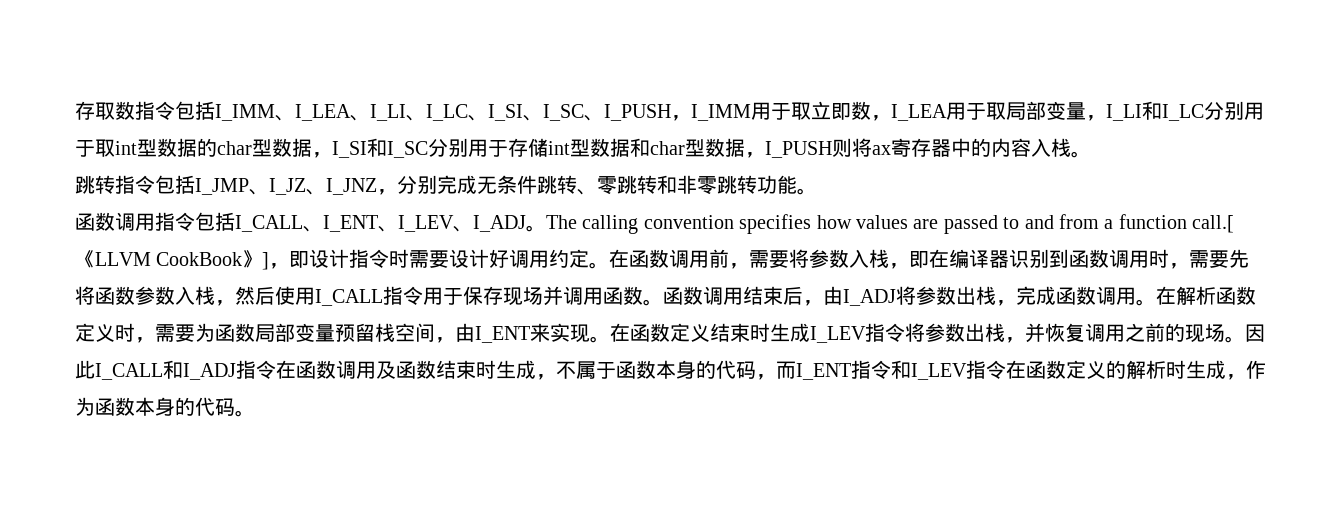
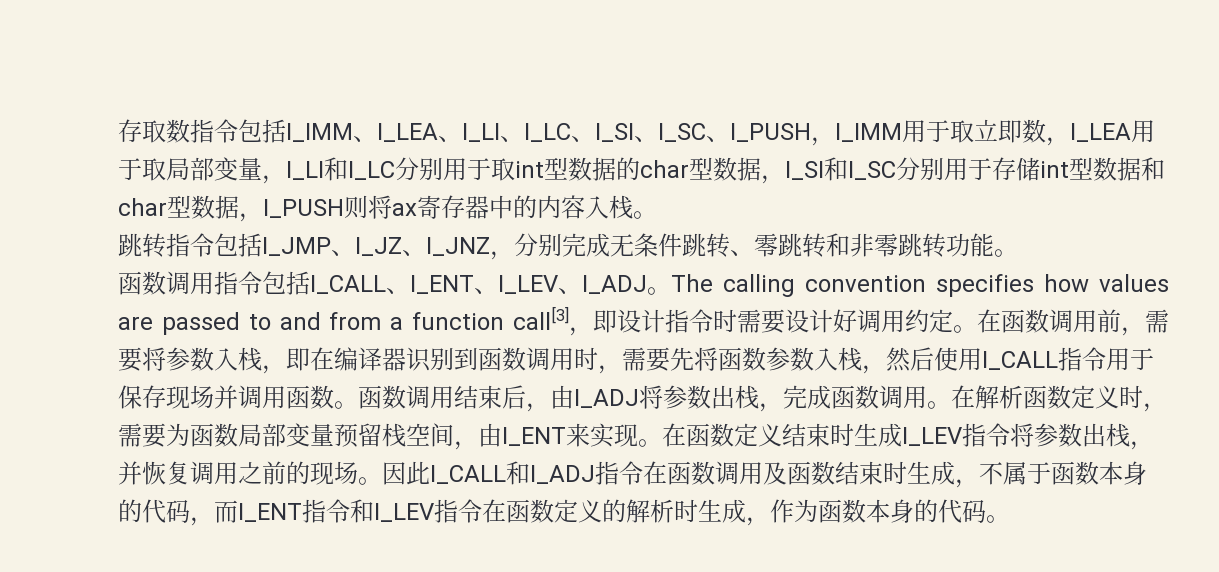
- The calling convention specifies how values are passed to and from a function call.[《LLVM CookBook》]，即设计指令时需要设计好调用约定。
+ The calling convention specifies how values are passed to and from a function call[3]，即设计指令时需要设计好调用约定。

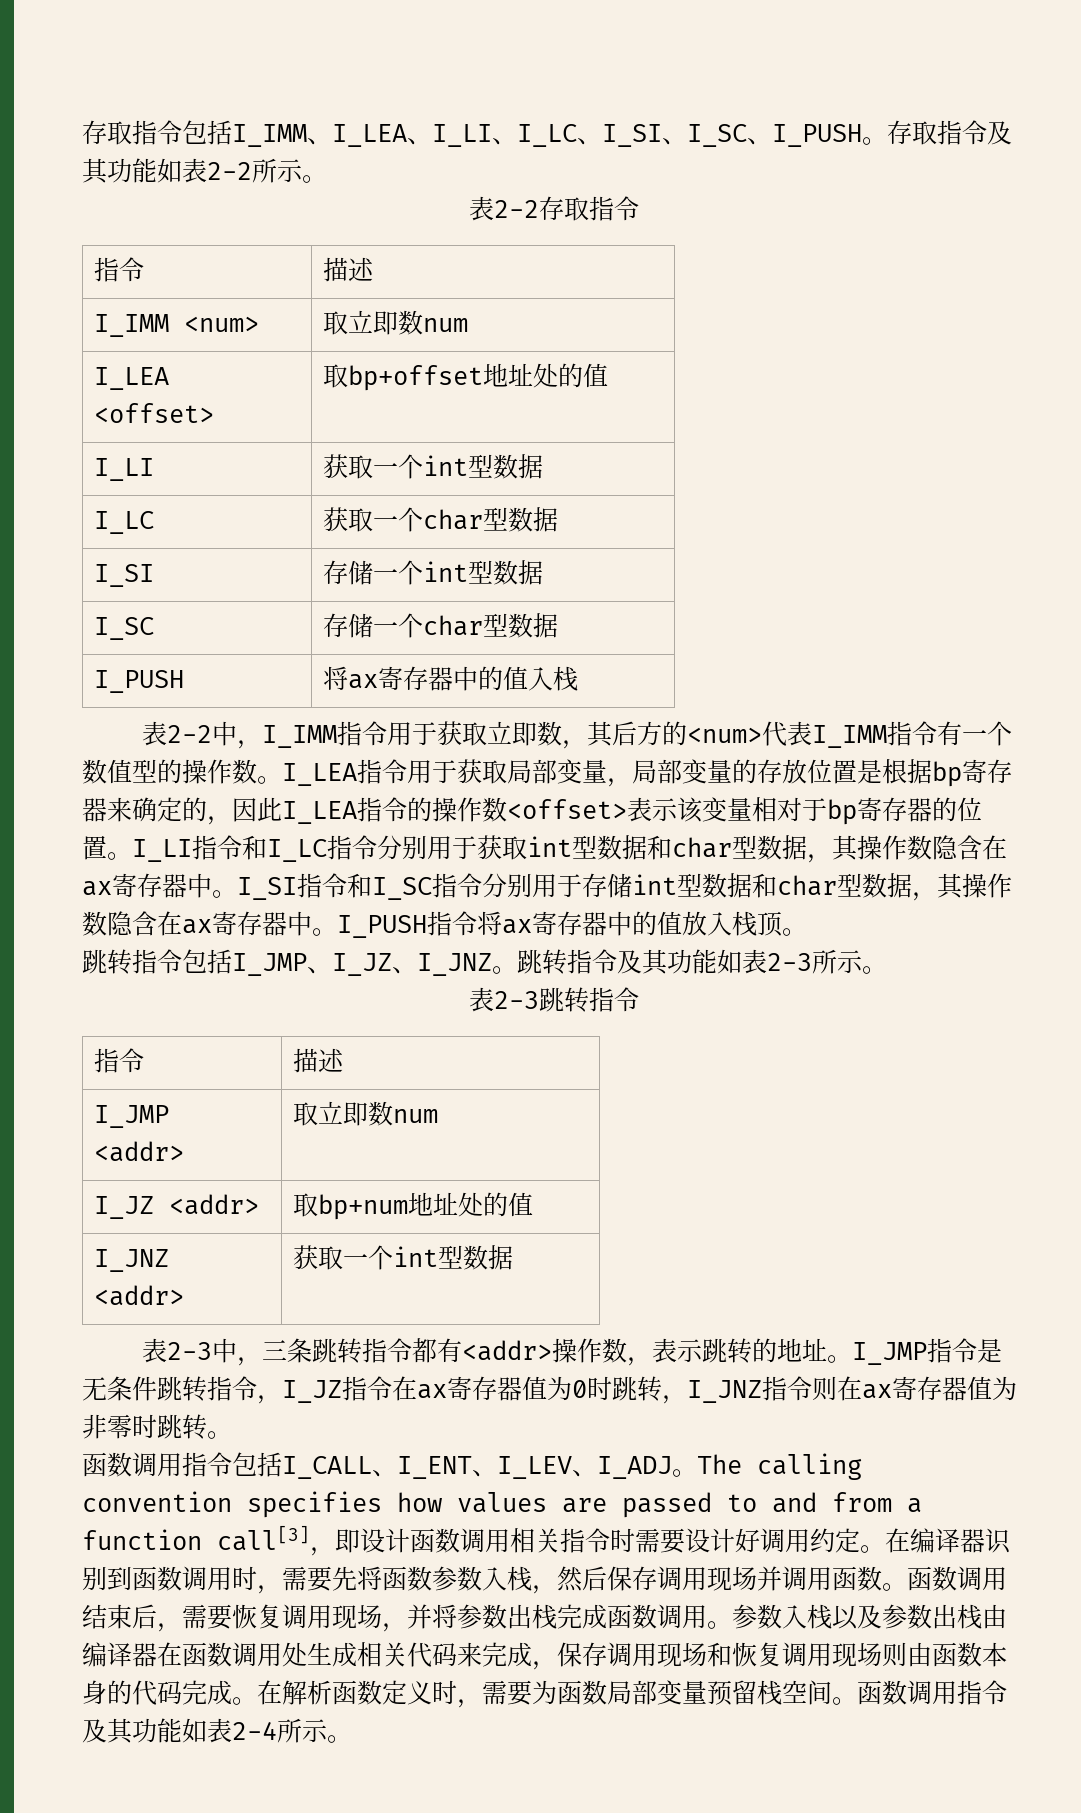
- 存取数指令包括I_IMM、I_LEA、I_LI、I_LC、I_SI、I_SC、I_PUSH，I_IMM用于取立即数，I_LEA用于取局部变量，I_LI和I_LC分别用于取int型数据的char型数据，I_SI和I_SC分别用于存储int型数据和char型数据，I_PUSH则将ax寄存器中的内容入栈。
+ 存取指令包括I_IMM、I_LEA、I_LI、I_LC、I_SI、I_SC、I_PUSH。存取指令及其功能如表2-2所示。
+ 表2-2存取指令
+ 指令 | 描述
+ I_IMM <num> | 取立即数num
+ I_LEA <offset> | 取bp+offset地址处的值
+ I_LI | 获取一个int型数据
+ I_LC | 获取一个char型数据
+ I_SI | 存储一个int型数据
+ I_SC | 存储一个char型数据
+ I_PUSH | 将ax寄存器中的值入栈
+ 表2-2中，I_IMM指令用于获取立即数，其后方的<num>代表I_IMM指令有一个数值型的操作数。I_LEA指令用于获取局部变量，局部变量的存放位置是根据bp寄存器来确定的，因此I_LEA指令的操作数<offset>表示该变量相对于bp寄存器的位置。I_LI指令和I_LC指令分别用于获取int型数据和char型数据，其操作数隐含在ax寄存器中。I_SI指令和I_SC指令分别用于存储int型数据和char型数据，其操作数隐含在ax寄存器中。I_PUSH指令将ax寄存器中的值放入栈顶。
- 跳转指令包括I_JMP、I_JZ、I_JNZ，分别完成无条件跳转、零跳转和非零跳转功能。
+ 跳转指令包括I_JMP、I_JZ、I_JNZ。跳转指令及其功能如表2-3所示。
+ 表2-3跳转指令
+ 指令 | 描述
+ I_JMP <addr> | 取立即数num
+ I_JZ <addr> | 取bp+num地址处的值
+ I_JNZ <addr> | 获取一个int型数据
+ 表2-3中，三条跳转指令都有<addr>操作数，表示跳转的地址。I_JMP指令是无条件跳转指令，I_JZ指令在ax寄存器值为0时跳转，I_JNZ指令则在ax寄存器值为非零时跳转。
- The calling convention specifies how values are passed to and from a function call[3]，即设计指令时需要设计好调用约定。
+ The calling convention specifies how values are passed to and from a function call[3]，即设计函数调用相关指令时需要设计好调用约定。
- 在函数调用前，需要将参数入栈，即在编译器识别到函数调用时，需要先将函数参数入栈，然后使用I_CALL指令用于保存现场并调用函数。
+ 在编译器识别到函数调用时，需要先将函数参数入栈，然后保存调用现场并调用函数。
- 函数调用结束后，由I_ADJ将参数出栈，完成函数调用。
+ 函数调用结束后，需要恢复调用现场，并将参数出栈完成函数调用。
+ 参数入栈以及参数出栈由编译器在函数调用处生成相关代码来完成，保存调用现场和恢复调用现场则由函数本身的代码完成。
- 在解析函数定义时，需要为函数局部变量预留栈空间，由I_ENT来实现。在函数定义结束时生成I_LEV指令将参数出栈，并恢复调用之前的现场。因此I_CALL和I_ADJ指令在函数调用及函数结束时生成，不属于函数本身的代码，而I_ENT指令和I_LEV指令在函数定义的解析时生成，作为函数本身的代码。
+ 在解析函数定义时，需要为函数局部变量预留栈空间。函数调用指令及其功能如表2-4所示。

